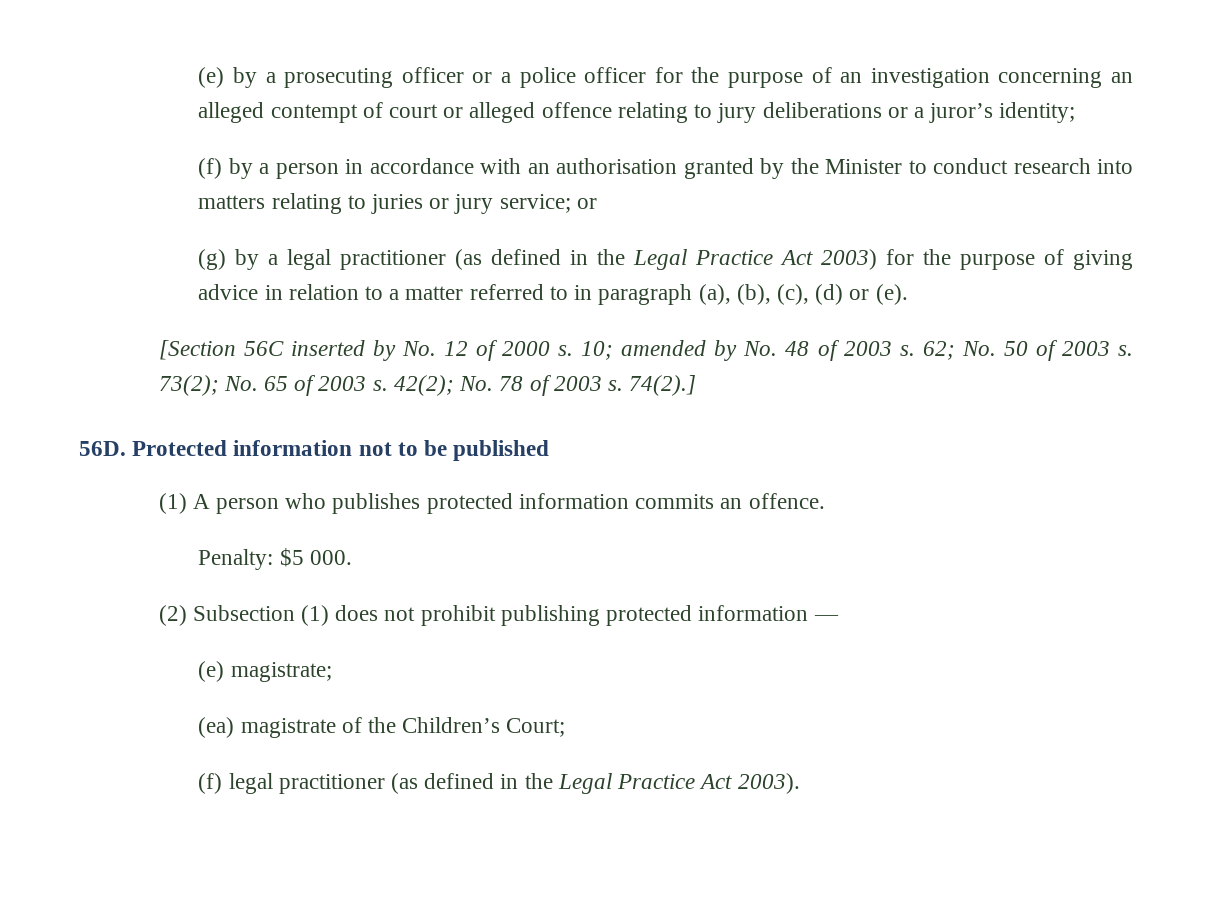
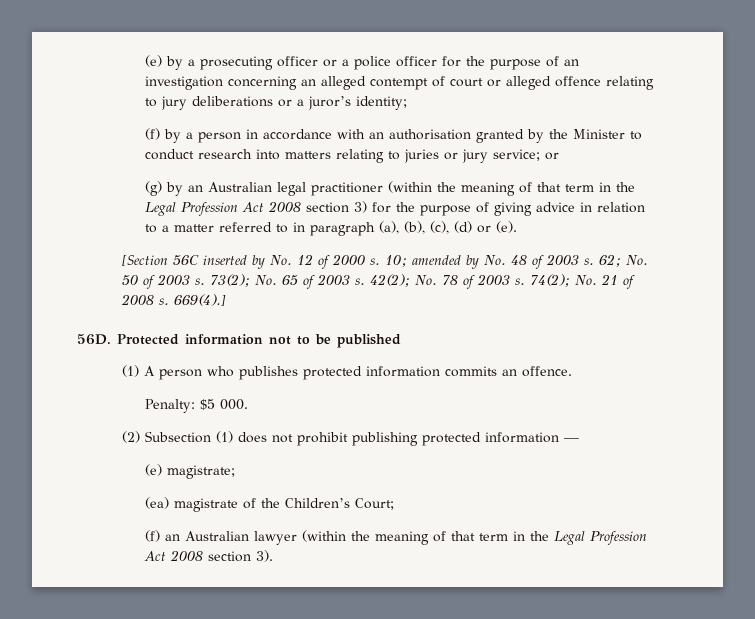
- (g) by a legal practitioner (as defined in the Legal Practice Act 2003) for the purpose of giving advice in relation to a matter referred to in paragraph (a), (b), (c), (d) or (e).
+ (g) by an Australian legal practitioner (within the meaning of that term in the Legal Profession Act 2008 section 3) for the purpose of giving advice in relation to a matter referred to in paragraph (a), (b), (c), (d) or (e).
- 74(2).]
+ 74(2); No. 21 of 2008 s. 669(4).]
- (f) legal practitioner (as defined in the Legal Practice Act 2003).
+ (f) an Australian lawyer (within the meaning of that term in the Legal Profession Act 2008 section 3).

